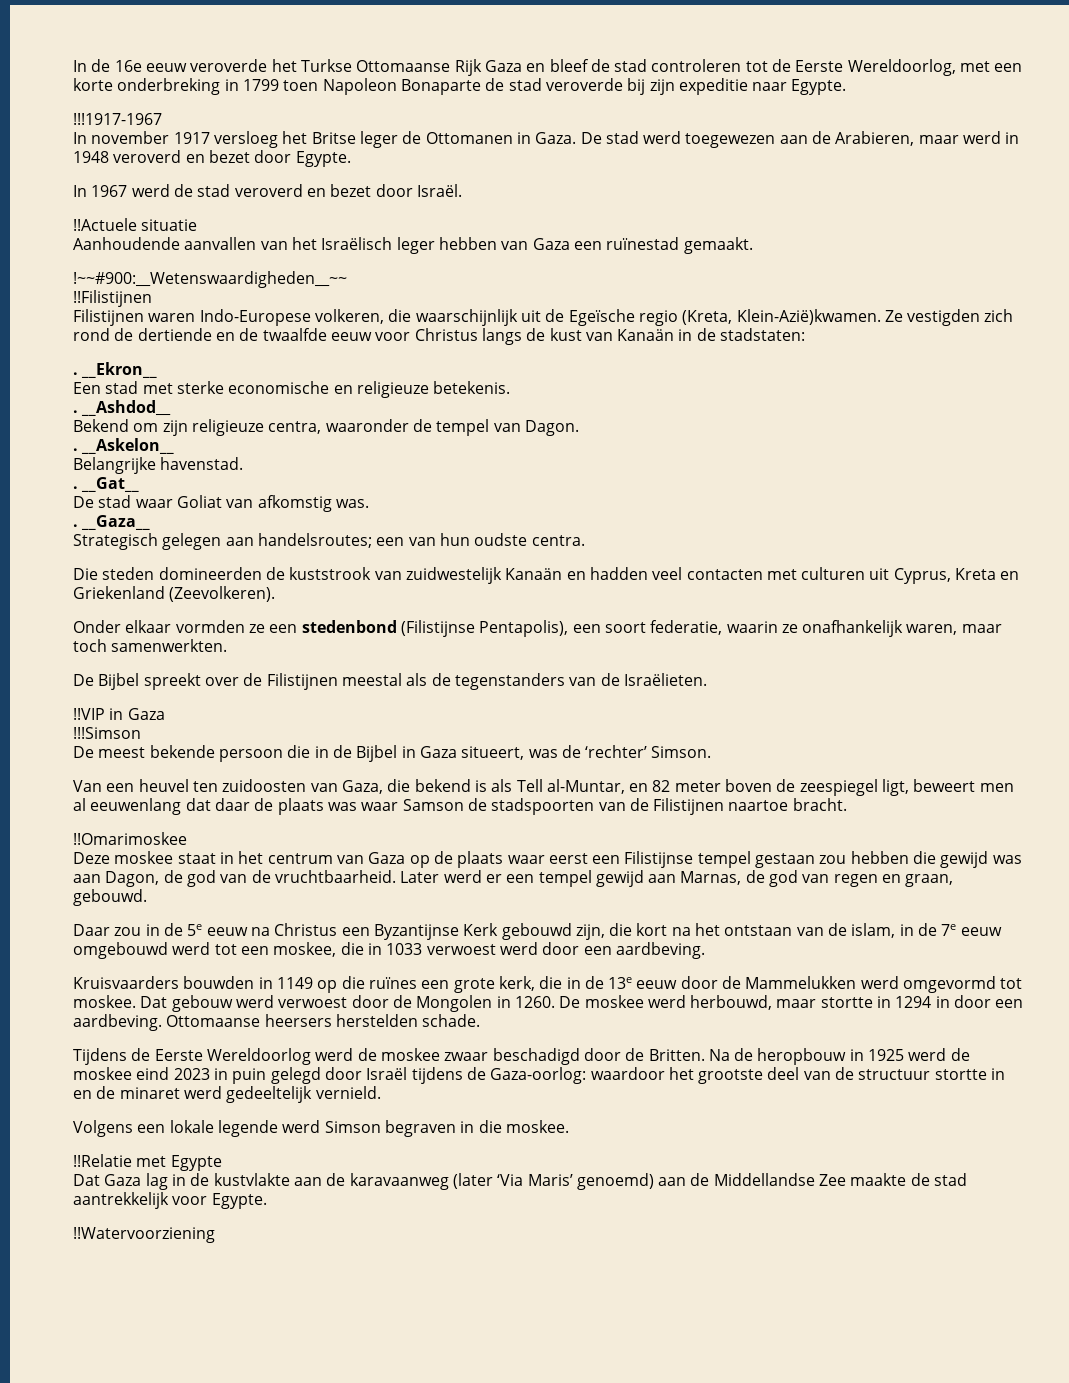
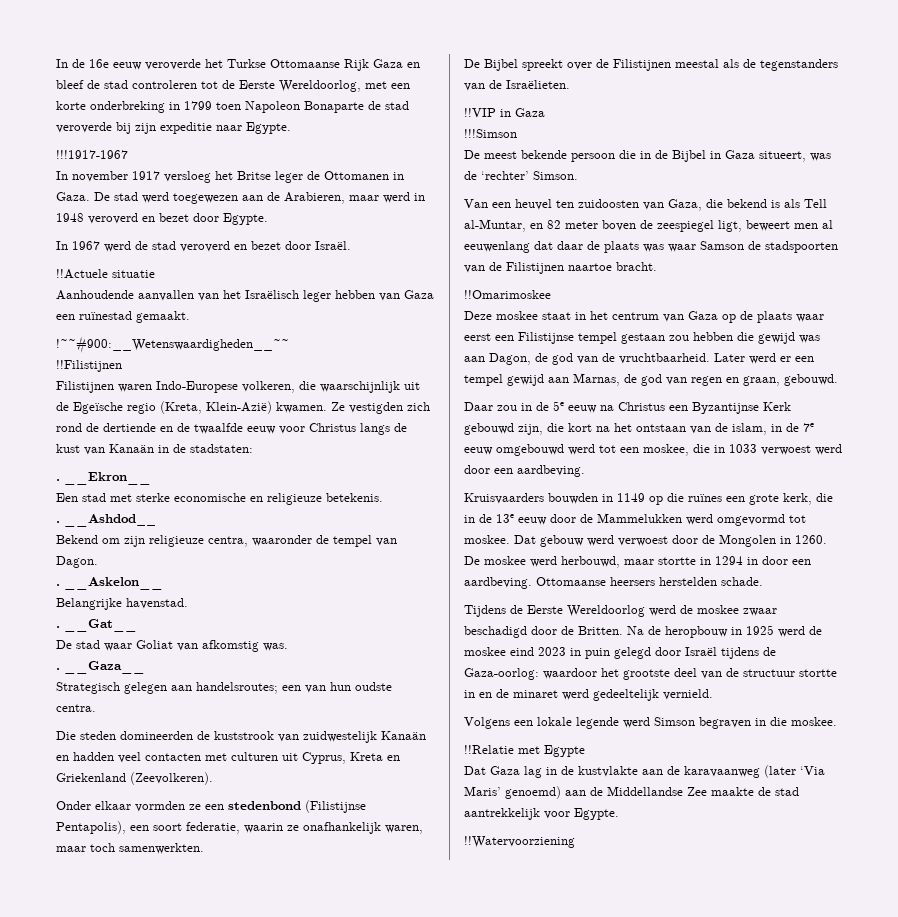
- Filistijnen waren Indo-Europese volkeren, die waarschijnlijk uit de Egeïsche regio (Kreta, Klein-Azië)kwamen.
+ Filistijnen waren Indo-Europese volkeren, die waarschijnlijk uit de Egeïsche regio (Kreta, Klein-Azië) kwamen.

